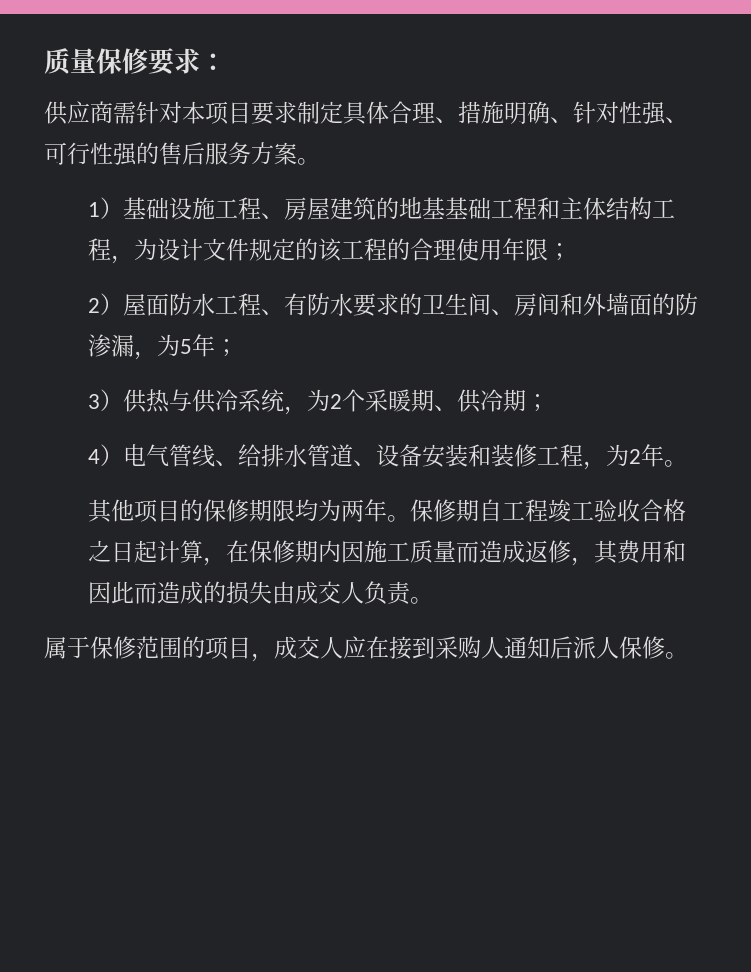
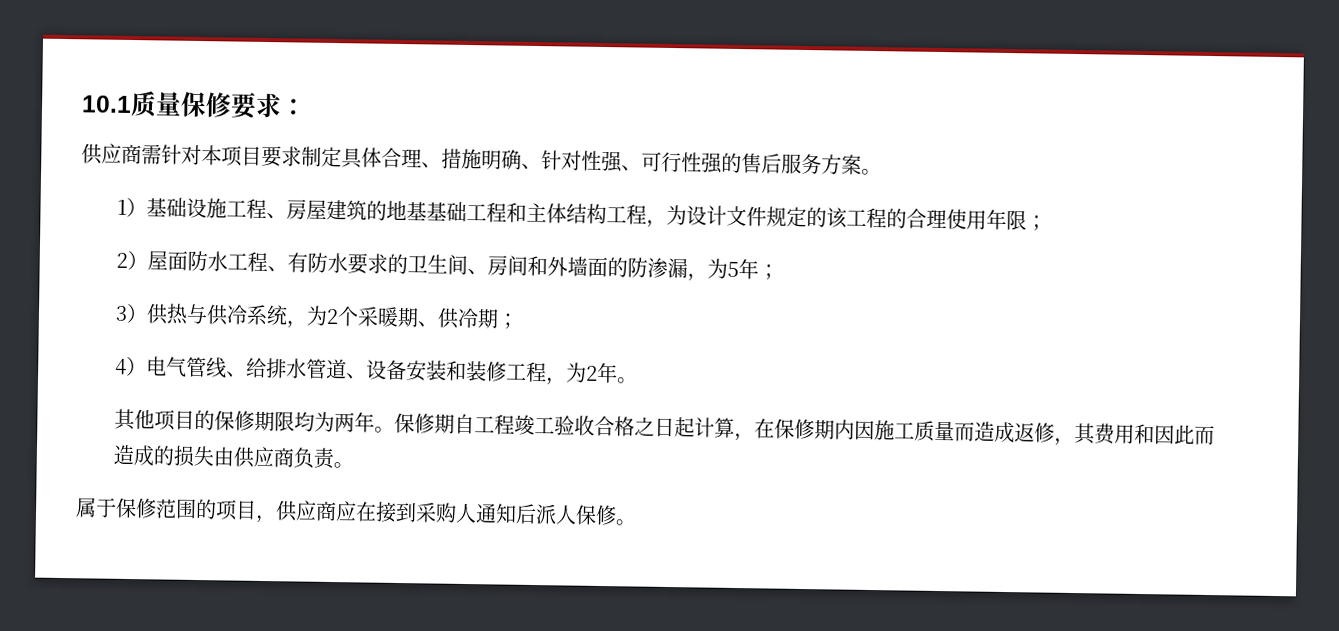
- 质量保修要求：
+ 10.1质量保修要求：
- 保修期自工程竣工验收合格之日起计算，在保修期内因施工质量而造成返修，其费用和因此而造成的损失由成交人负责。
+ 保修期自工程竣工验收合格之日起计算，在保修期内因施工质量而造成返修，其费用和因此而造成的损失由供应商负责。
- 属于保修范围的项目，成交人应在接到采购人通知后派人保修。
+ 属于保修范围的项目，供应商应在接到采购人通知后派人保修。

